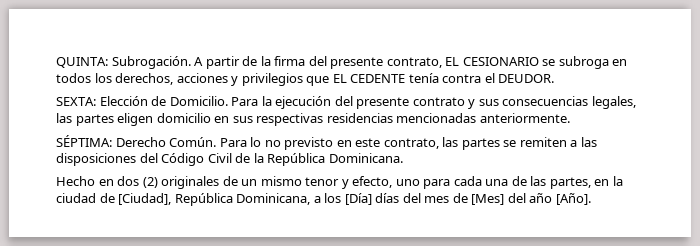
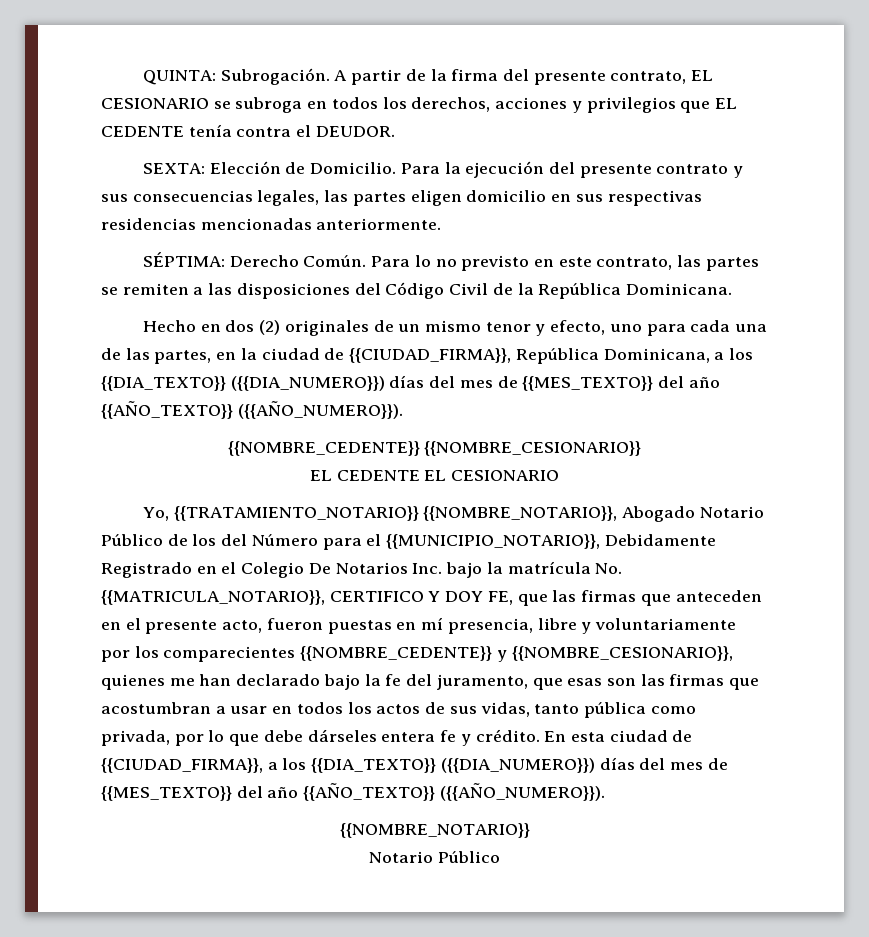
- Hecho en dos (2) originales de un mismo tenor y efecto, uno para cada una de las partes, en la ciudad de [Ciudad], República Dominicana, a los [Día] días del mes de [Mes] del año [Año].
+ Hecho en dos (2) originales de un mismo tenor y efecto, uno para cada una de las partes, en la ciudad de {{CIUDAD_FIRMA}}, República Dominicana, a los {{DIA_TEXTO}} ({{DIA_NUMERO}}) días del mes de {{MES_TEXTO}} del año {{AÑO_TEXTO}} ({{AÑO_NUMERO}}).
+ {{NOMBRE_CEDENTE}} {{NOMBRE_CESIONARIO}}
+ EL CEDENTE EL CESIONARIO
+ Yo, {{TRATAMIENTO_NOTARIO}} {{NOMBRE_NOTARIO}}, Abogado Notario Público de los del Número para el {{MUNICIPIO_NOTARIO}}, Debidamente Registrado en el Colegio De Notarios Inc. bajo la matrícula No. {{MATRICULA_NOTARIO}}, CERTIFICO Y DOY FE, que las firmas que anteceden en el presente acto, fueron puestas en mí presencia, libre y voluntariamente por los comparecientes {{NOMBRE_CEDENTE}} y {{NOMBRE_CESIONARIO}}, quienes me han declarado bajo la fe del juramento, que esas son las firmas que acostumbran a usar en todos los actos de sus vidas, tanto pública como privada, por lo que debe dárseles entera fe y crédito. En esta ciudad de {{CIUDAD_FIRMA}}, a los {{DIA_TEXTO}} ({{DIA_NUMERO}}) días del mes de {{MES_TEXTO}} del año {{AÑO_TEXTO}} ({{AÑO_NUMERO}}).
+ {{NOMBRE_NOTARIO}}
+ Notario Público

